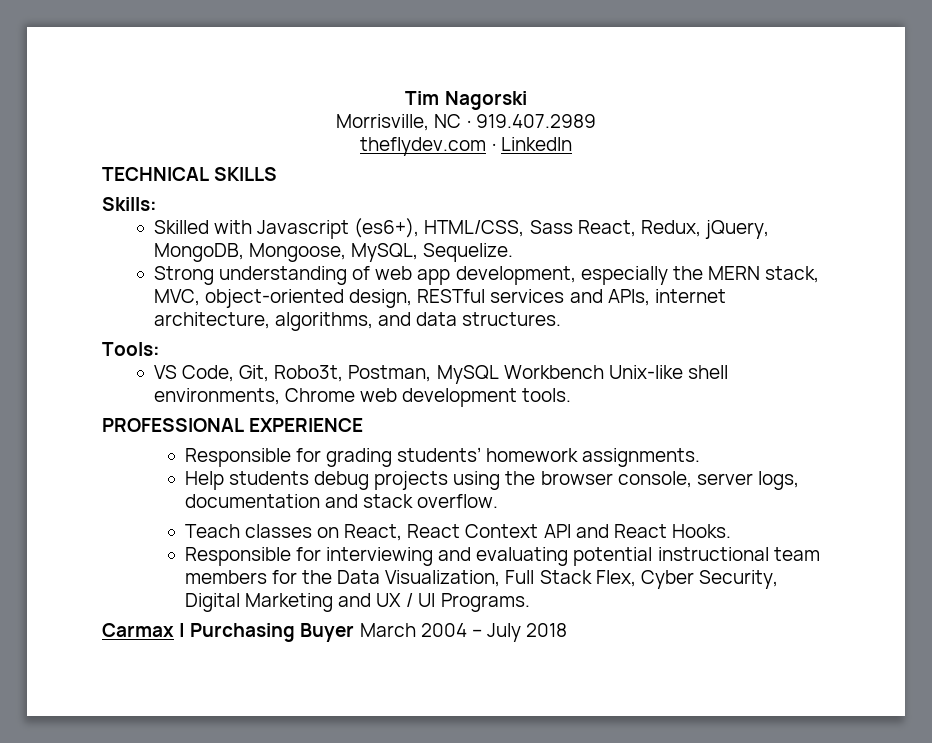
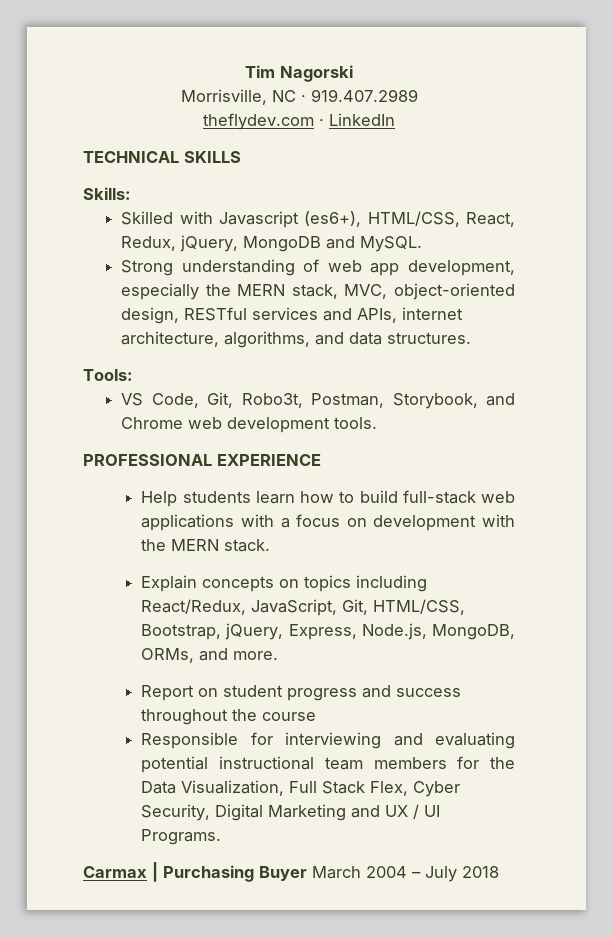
- Skilled with Javascript (es6+), HTML/CSS, Sass React, Redux, jQuery, MongoDB, Mongoose, MySQL, Sequelize.
+ Skilled with Javascript (es6+), HTML/CSS, React, Redux, jQuery, MongoDB and MySQL.
- VS Code, Git, Robo3t, Postman, MySQL Workbench Unix-like shell environments, Chrome web development tools.
+ VS Code, Git, Robo3t, Postman, Storybook, and Chrome web development tools.
- Responsible for grading students’ homework assignments.
- Help students debug projects using the browser console, server logs, documentation and stack overflow.
- Teach classes on React, React Context API and React Hooks.
+ Help students learn how to build full-stack web applications with a focus on development with the MERN stack.
+ Explain concepts on topics including React/Redux, JavaScript, Git, HTML/CSS, Bootstrap, jQuery, Express, Node.js, MongoDB, ORMs, and more.
+ Report on student progress and success throughout the course

